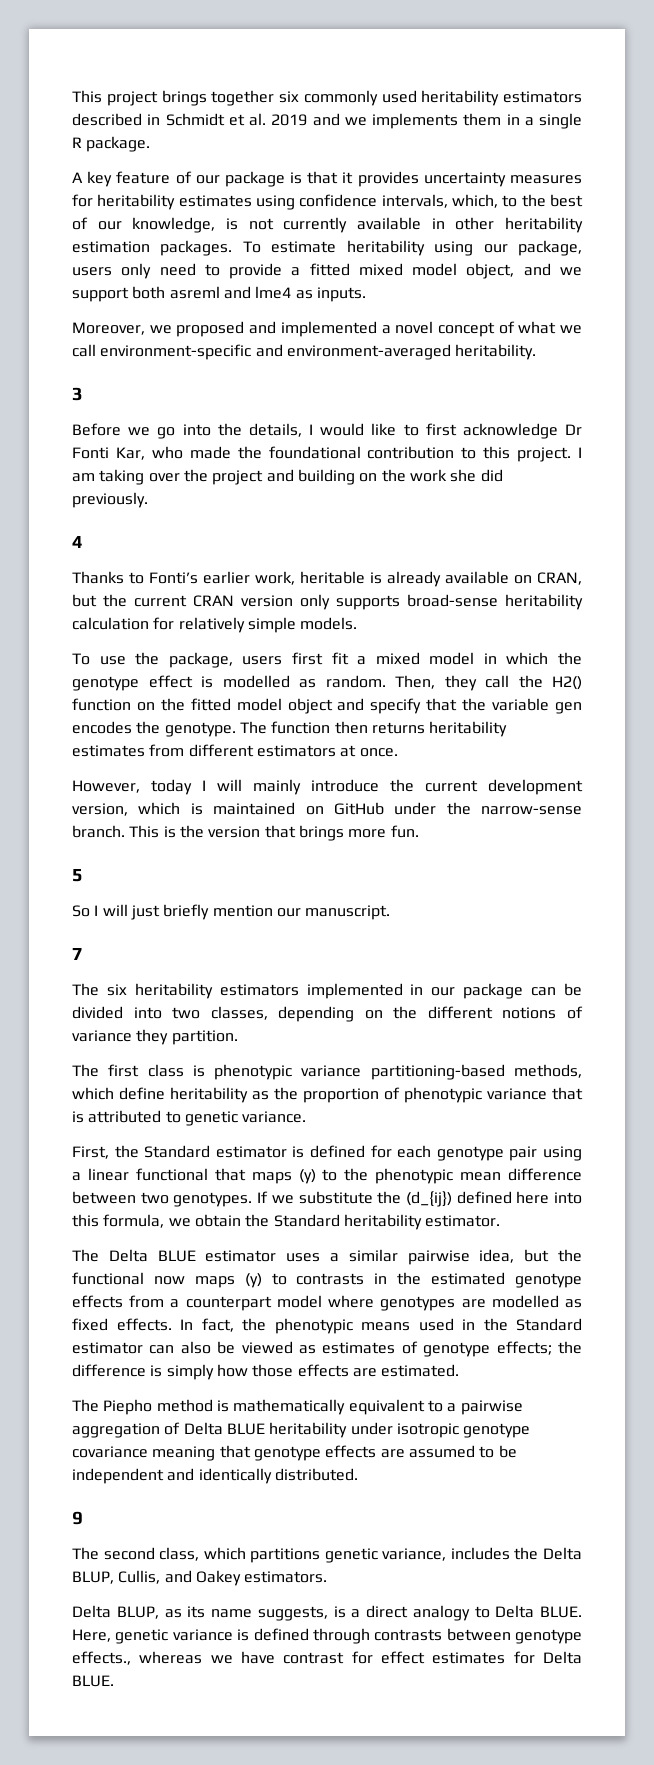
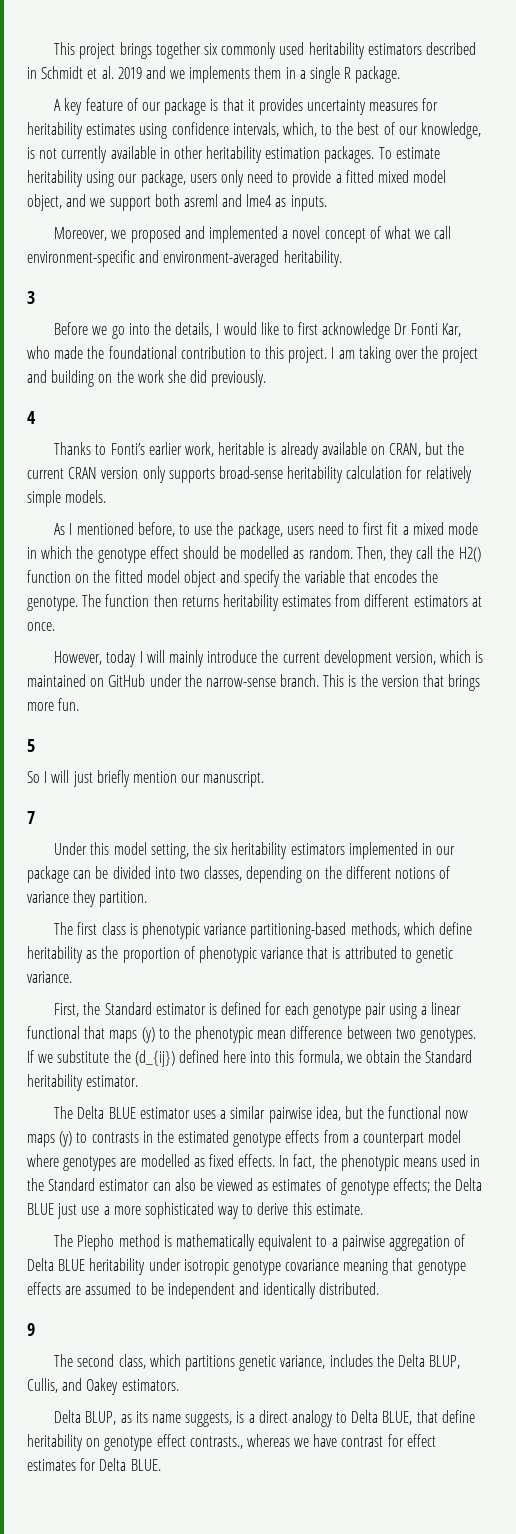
- To use the package, users first fit a mixed model in which the genotype effect is modelled as random.
+ As I mentioned before, to use the package, users need to first fit a mixed mode in which the genotype effect should be modelled as random.
- Then, they call the H2() function on the fitted model object and specify that the variable gen encodes the genotype.
+ Then, they call the H2() function on the fitted model object and specify the variable that encodes the genotype.
- The six heritability estimators implemented in our package can be divided into two classes, depending on the different notions of variance they partition.
+ Under this model setting, the six heritability estimators implemented in our package can be divided into two classes, depending on the different notions of variance they partition.
- In fact, the phenotypic means used in the Standard estimator can also be viewed as estimates of genotype effects; the difference is simply how those effects are estimated.
+ In fact, the phenotypic means used in the Standard estimator can also be viewed as estimates of genotype effects; the Delta BLUE just use a more sophisticated way to derive this estimate.
- Delta BLUP, as its name suggests, is a direct analogy to Delta BLUE. Here, genetic variance is defined through contrasts between genotype effects., whereas we have contrast for effect estimates for Delta BLUE.
+ Delta BLUP, as its name suggests, is a direct analogy to Delta BLUE, that define heritability on genotype effect contrasts., whereas we have contrast for effect estimates for Delta BLUE.

